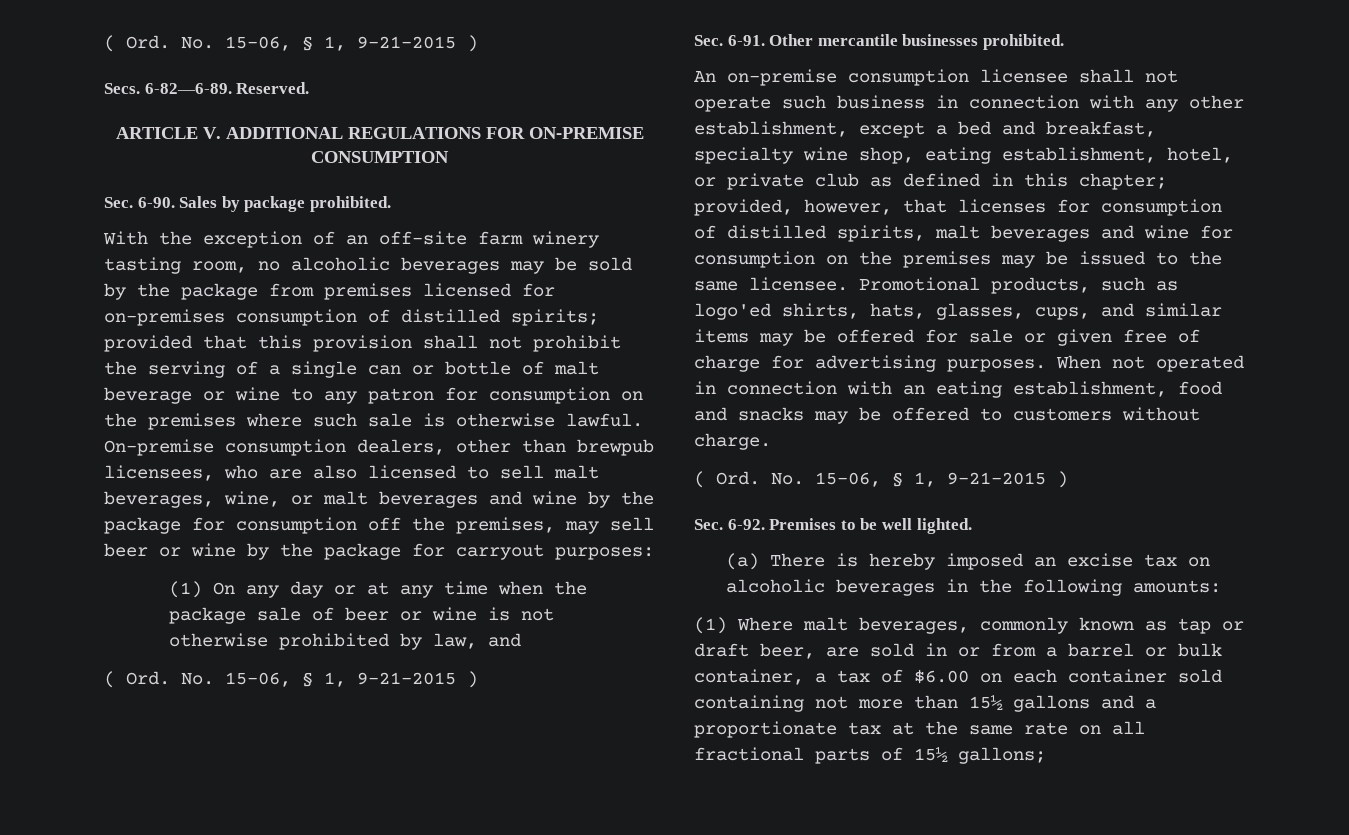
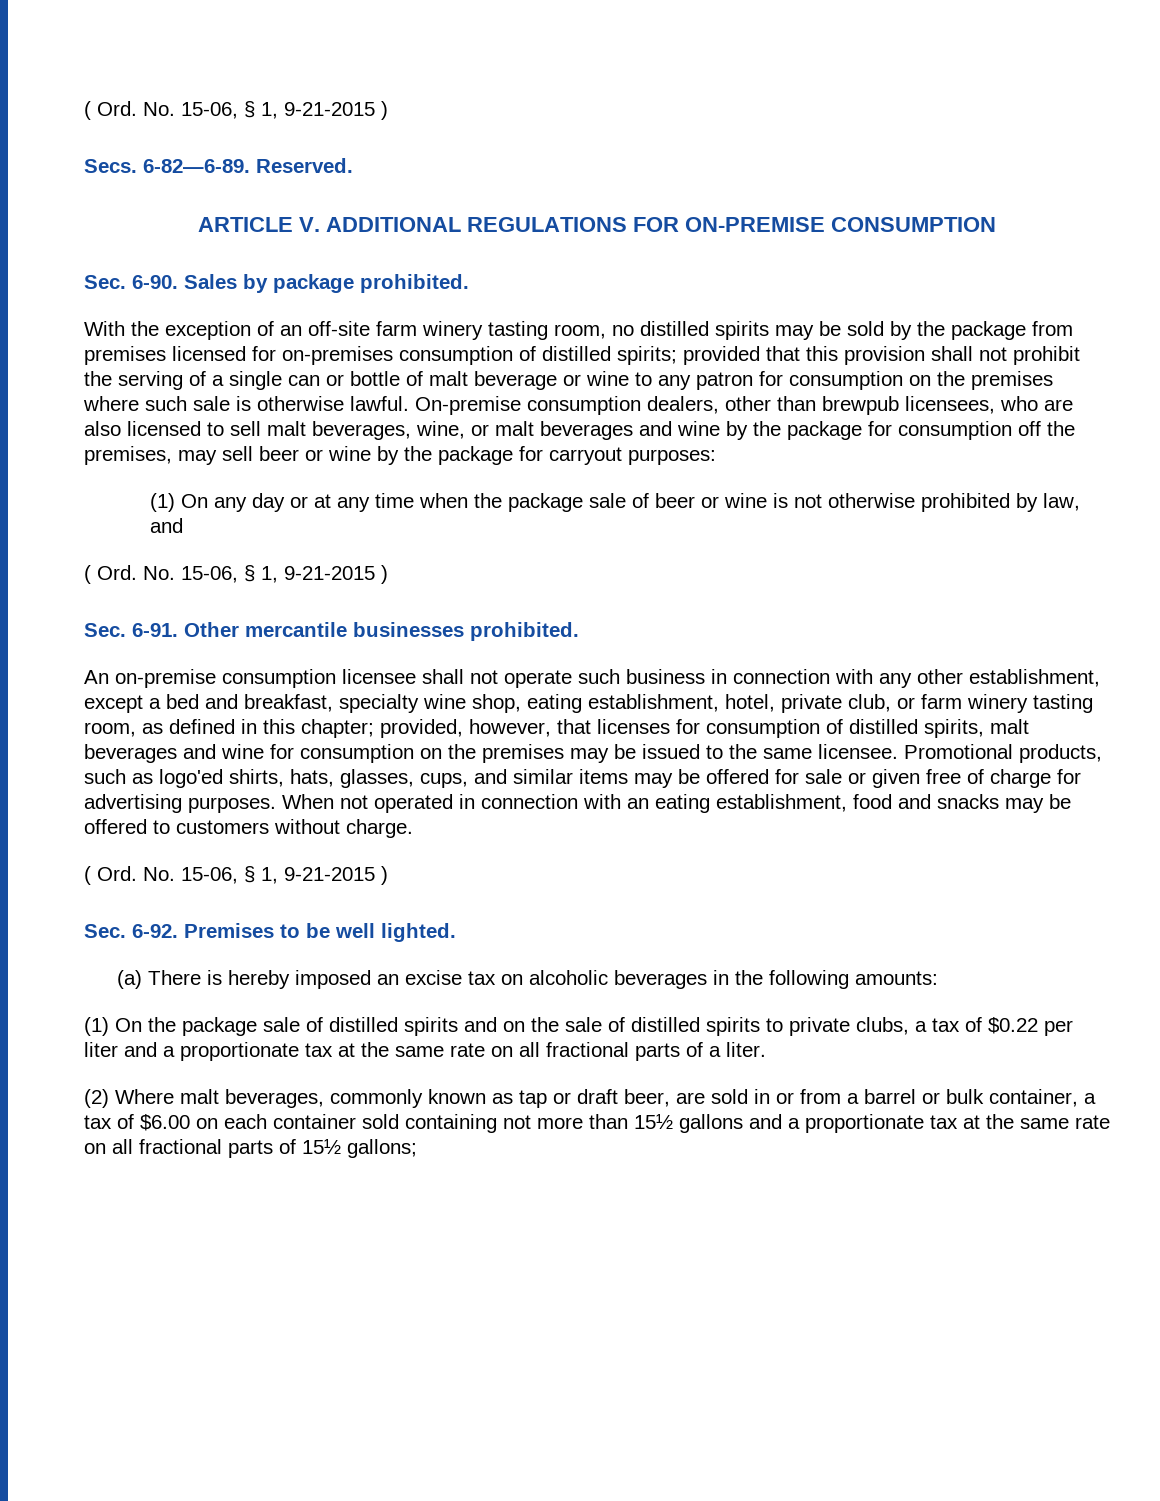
- With the exception of an off-site farm winery tasting room, no alcoholic beverages may be sold by the package from premises licensed for on-premises consumption of distilled spirits; provided that this provision shall not prohibit the serving of a single can or bottle of malt beverage or wine to any patron for consumption on the premises where such sale is otherwise lawful.
+ With the exception of an off-site farm winery tasting room, no distilled spirits may be sold by the package from premises licensed for on-premises consumption of distilled spirits; provided that this provision shall not prohibit the serving of a single can or bottle of malt beverage or wine to any patron for consumption on the premises where such sale is otherwise lawful.
- An on-premise consumption licensee shall not operate such business in connection with any other establishment, except a bed and breakfast, specialty wine shop, eating establishment, hotel, or private club as defined in this chapter; provided, however, that licenses for consumption of distilled spirits, malt beverages and wine for consumption on the premises may be issued to the same licensee.
+ An on-premise consumption licensee shall not operate such business in connection with any other establishment, except a bed and breakfast, specialty wine shop, eating establishment, hotel, private club, or farm winery tasting room, as defined in this chapter; provided, however, that licenses for consumption of distilled spirits, malt beverages and wine for consumption on the premises may be issued to the same licensee.
- (1) Where malt beverages, commonly known as tap or draft beer, are sold in or from a barrel or bulk container, a tax of $6.00 on each container sold containing not more than 15½ gallons and a proportionate tax at the same rate on all fractional parts of 15½ gallons;
+ (1) On the package sale of distilled spirits and on the sale of distilled spirits to private clubs, a tax of $0.22 per liter and a proportionate tax at the same rate on all fractional parts of a liter.
+ (2) Where malt beverages, commonly known as tap or draft beer, are sold in or from a barrel or bulk container, a tax of $6.00 on each container sold containing not more than 15½ gallons and a proportionate tax at the same rate on all fractional parts of 15½ gallons;

